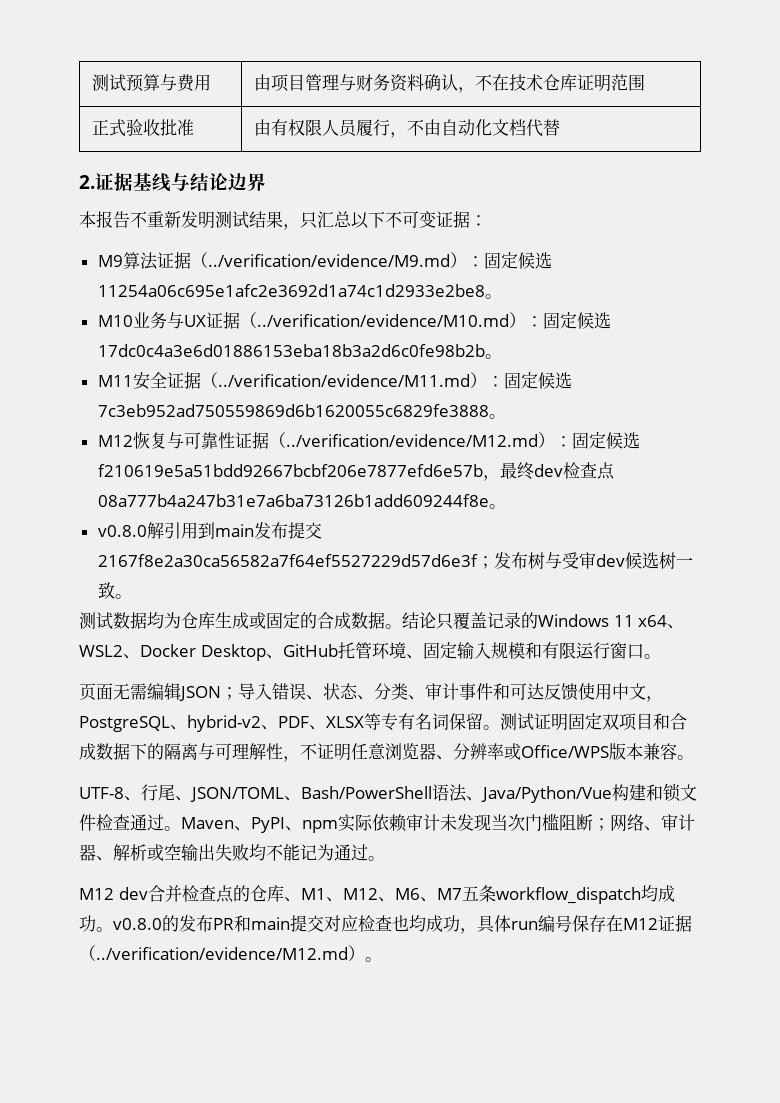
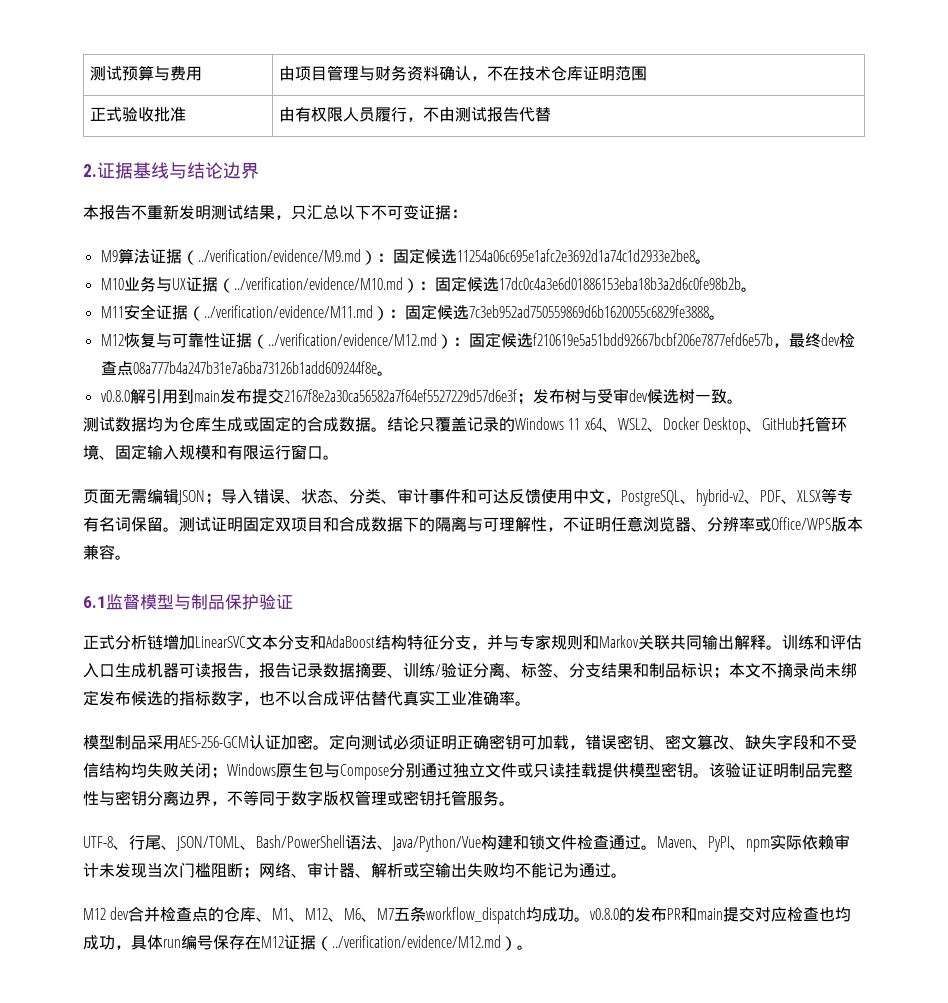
- 正式验收批准 | 由有权限人员履行，不由自动化文档代替
+ 正式验收批准 | 由有权限人员履行，不由测试报告代替
+ 6.1监督模型与制品保护验证
+ 正式分析链增加LinearSVC文本分支和AdaBoost结构特征分支，并与专家规则和Markov关联共同输出解释。训练和评估入口生成机器可读报告，报告记录数据摘要、训练/验证分离、标签、分支结果和制品标识；本文不摘录尚未绑定发布候选的指标数字，也不以合成评估替代真实工业准确率。
+ 模型制品采用AES-256-GCM认证加密。定向测试必须证明正确密钥可加载，错误密钥、密文篡改、缺失字段和不受信结构均失败关闭；Windows原生包与Compose分别通过独立文件或只读挂载提供模型密钥。该验证证明制品完整性与密钥分离边界，不等同于数字版权管理或密钥托管服务。

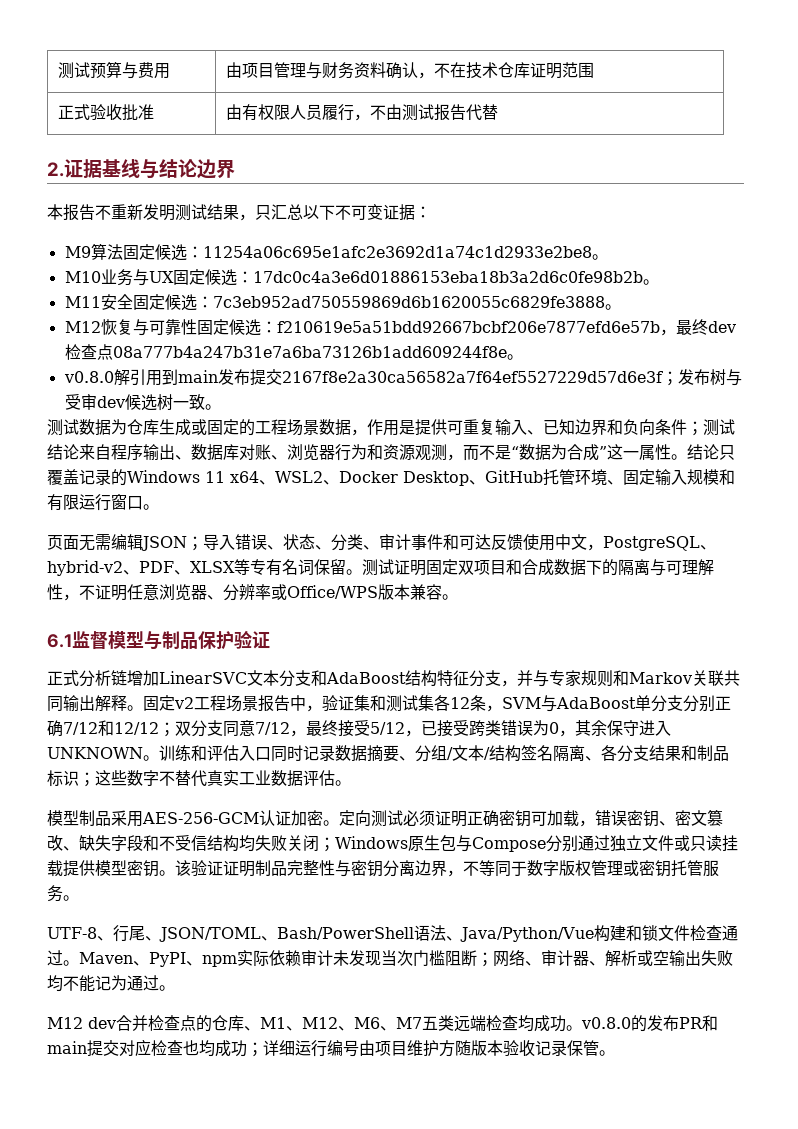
- M9算法证据（../verification/evidence/M9.md）：固定候选11254a06c695e1afc2e3692d1a74c1d2933e2be8。
+ M9算法固定候选：11254a06c695e1afc2e3692d1a74c1d2933e2be8。
- M10业务与UX证据（../verification/evidence/M10.md）：固定候选17dc0c4a3e6d01886153eba18b3a2d6c0fe98b2b。
+ M10业务与UX固定候选：17dc0c4a3e6d01886153eba18b3a2d6c0fe98b2b。
- M11安全证据（../verification/evidence/M11.md）：固定候选7c3eb952ad750559869d6b1620055c6829fe3888。
+ M11安全固定候选：7c3eb952ad750559869d6b1620055c6829fe3888。
- M12恢复与可靠性证据（../verification/evidence/M12.md）：固定候选f210619e5a51bdd92667bcbf206e7877efd6e57b，最终dev检查点08a777b4a247b31e7a6ba73126b1add609244f8e。
+ M12恢复与可靠性固定候选：f210619e5a51bdd92667bcbf206e7877efd6e57b，最终dev检查点08a777b4a247b31e7a6ba73126b1add609244f8e。
- 测试数据均为仓库生成或固定的合成数据。
+ 测试数据为仓库生成或固定的工程场景数据，作用是提供可重复输入、已知边界和负向条件；测试结论来自程序输出、数据库对账、浏览器行为和资源观测，而不是“数据为合成”这一属性。
- 训练和评估入口生成机器可读报告，报告记录数据摘要、训练/验证分离、标签、分支结果和制品标识；本文不摘录尚未绑定发布候选的指标数字，也不以合成评估替代真实工业准确率。
+ 固定v2工程场景报告中，验证集和测试集各12条，SVM与AdaBoost单分支分别正确7/12和12/12；双分支同意7/12，最终接受5/12，已接受跨类错误为0，其余保守进入UNKNOWN。训练和评估入口同时记录数据摘要、分组/文本/结构签名隔离、各分支结果和制品标识；这些数字不替代真实工业数据评估。
- M12 dev合并检查点的仓库、M1、M12、M6、M7五条workflow_dispatch均成功。v0.8.0的发布PR和main提交对应检查也均成功，具体run编号保存在M12证据（../verification/evidence/M12.md）。
+ M12 dev合并检查点的仓库、M1、M12、M6、M7五类远端检查均成功。v0.8.0的发布PR和main提交对应检查也均成功；详细运行编号由项目维护方随版本验收记录保管。

